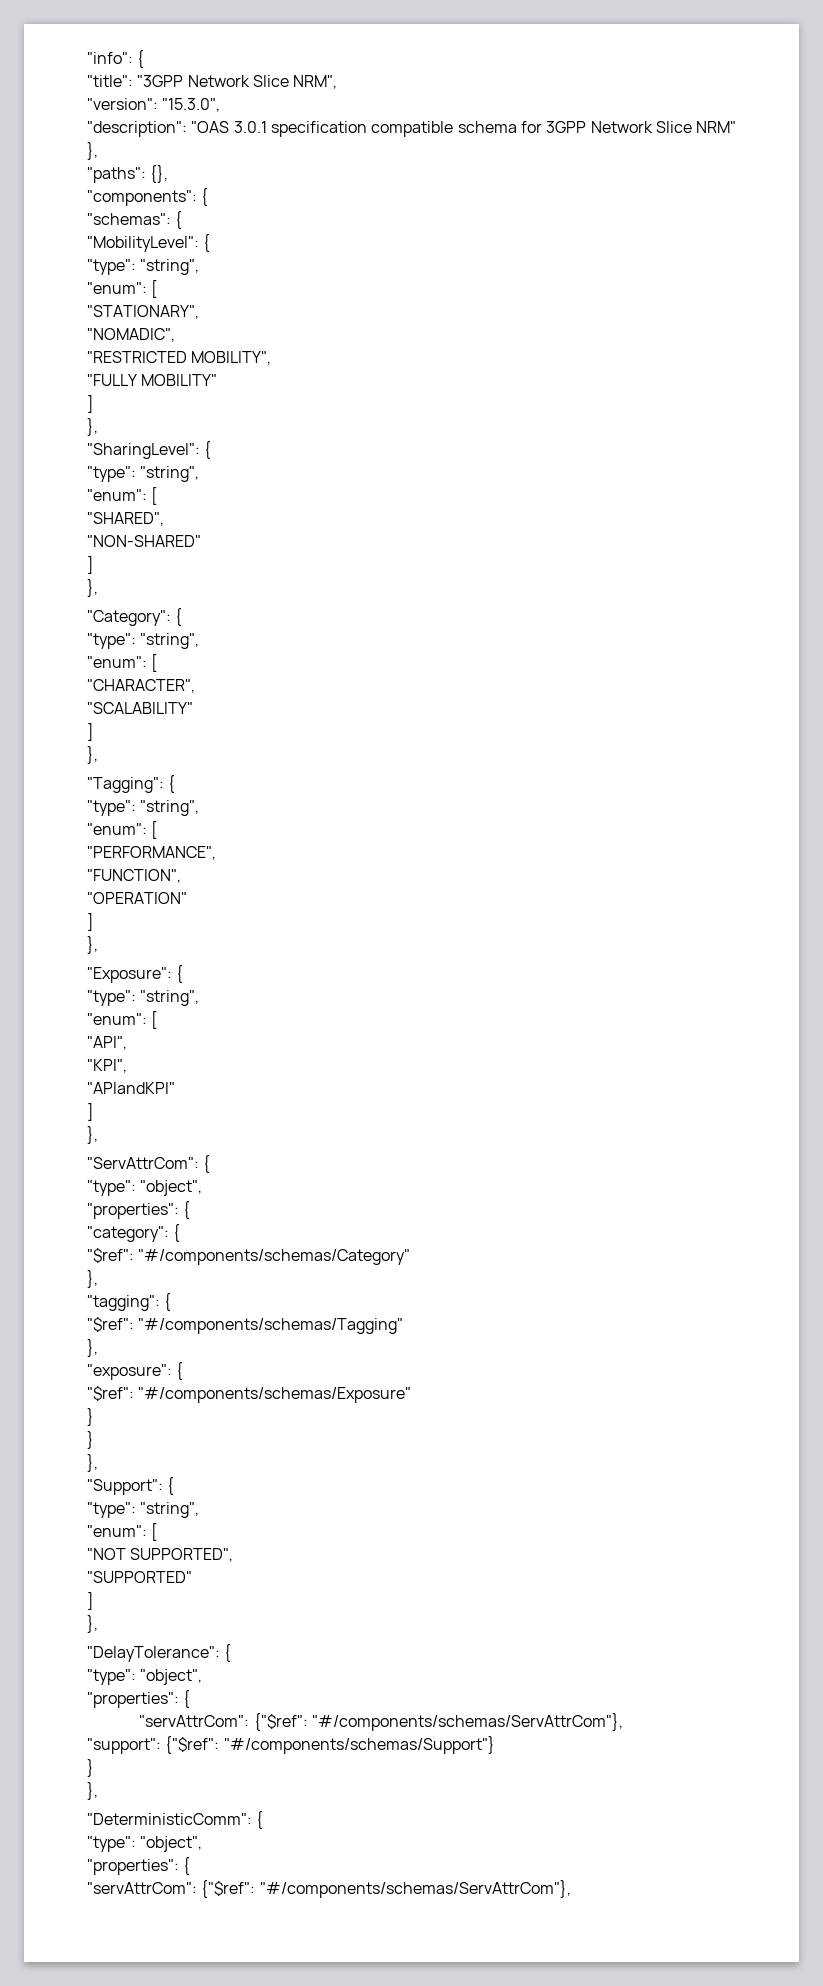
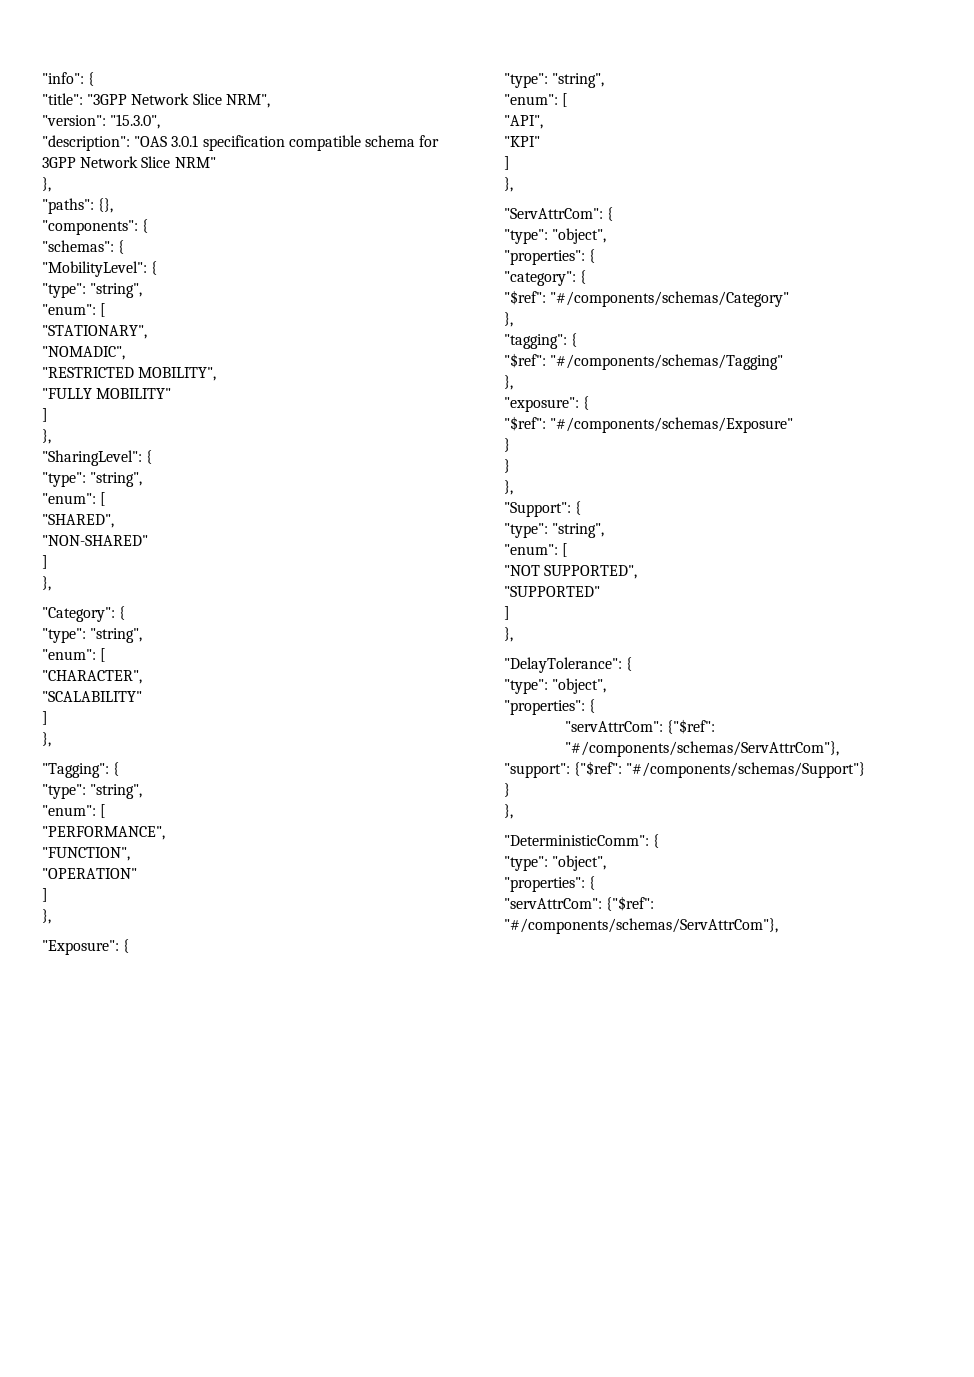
- "KPI",
- "APIandKPI"
+ "KPI"

